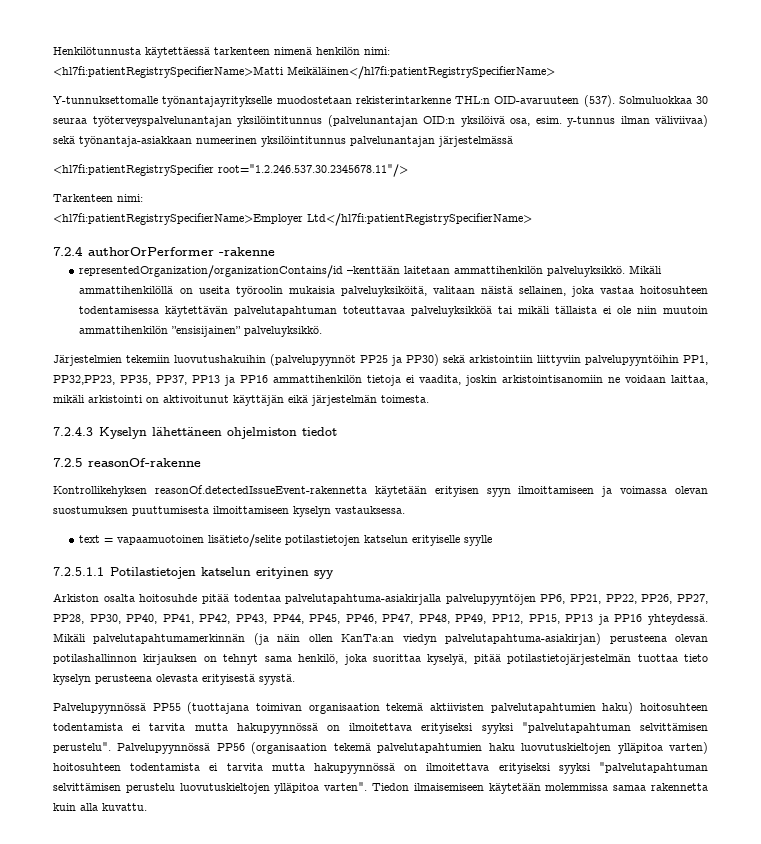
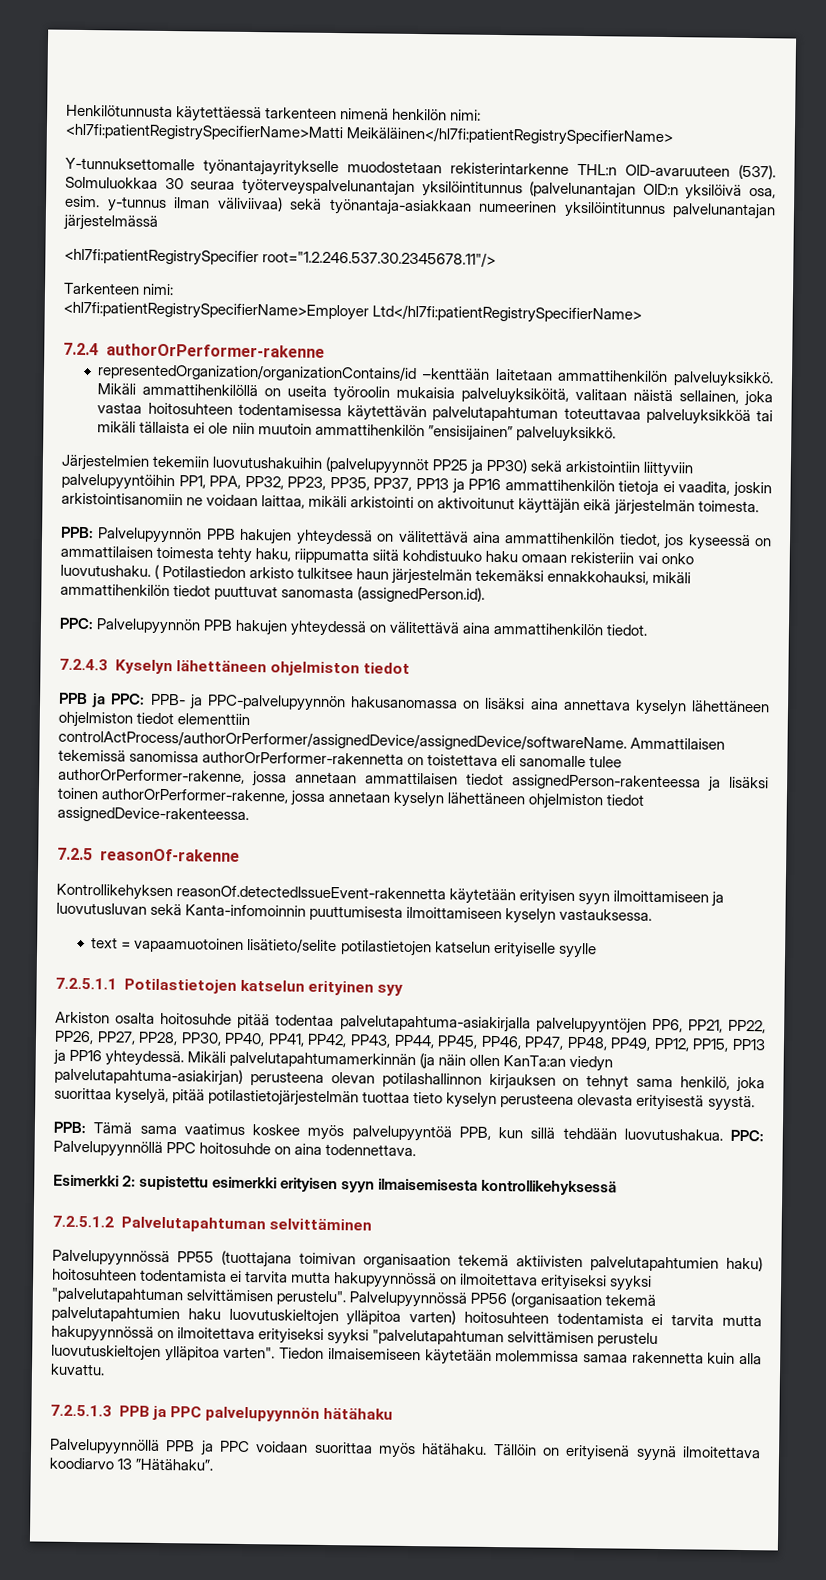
- 7.2.4 authorOrPerformer -rakenne
+ 7.2.4 authorOrPerformer-rakenne
- Järjestelmien tekemiin luovutushakuihin (palvelupyynnöt PP25 ja PP30) sekä arkistointiin liittyviin palvelupyyntöihin PP1, PP32,PP23, PP35, PP37, PP13 ja PP16 ammattihenkilön tietoja ei vaadita, joskin arkistointisanomiin ne voidaan laittaa, mikäli arkistointi on aktivoitunut käyttäjän eikä järjestelmän toimesta.
+ Järjestelmien tekemiin luovutushakuihin (palvelupyynnöt PP25 ja PP30) sekä arkistointiin liittyviin palvelupyyntöihin PP1, PPA, PP32, PP23, PP35, PP37, PP13 ja PP16 ammattihenkilön tietoja ei vaadita, joskin arkistointisanomiin ne voidaan laittaa, mikäli arkistointi on aktivoitunut käyttäjän eikä järjestelmän toimesta.
+ PPB: Palvelupyynnön PPB hakujen yhteydessä on välitettävä aina ammattihenkilön tiedot, jos kyseessä on ammattilaisen toimesta tehty haku, riippumatta siitä kohdistuuko haku omaan rekisteriin vai onko luovutushaku. ( Potilastiedon arkisto tulkitsee haun järjestelmän tekemäksi ennakkohauksi, mikäli ammattihenkilön tiedot puuttuvat sanomasta (assignedPerson.id).
+ PPC: Palvelupyynnön PPB hakujen yhteydessä on välitettävä aina ammattihenkilön tiedot.
+ PPB ja PPC: PPB- ja PPC-palvelupyynnön hakusanomassa on lisäksi aina annettava kyselyn lähettäneen ohjelmiston tiedot elementtiin controlActProcess/authorOrPerformer/assignedDevice/assignedDevice/softwareName. Ammattilaisen tekemissä sanomissa authorOrPerformer-rakennetta on toistettava eli sanomalle tulee authorOrPerformer-rakenne, jossa annetaan ammattilaisen tiedot assignedPerson-rakenteessa ja lisäksi toinen authorOrPerformer-rakenne, jossa annetaan kyselyn lähettäneen ohjelmiston tiedot assignedDevice-rakenteessa.
- Kontrollikehyksen reasonOf.detectedIssueEvent-rakennetta käytetään erityisen syyn ilmoittamiseen ja voimassa olevan suostumuksen puuttumisesta ilmoittamiseen kyselyn vastauksessa.
+ Kontrollikehyksen reasonOf.detectedIssueEvent-rakennetta käytetään erityisen syyn ilmoittamiseen ja luovutusluvan sekä Kanta-infomoinnin puuttumisesta ilmoittamiseen kyselyn vastauksessa.
+ PPB: Tämä sama vaatimus koskee myös palvelupyyntöä PPB, kun sillä tehdään luovutushakua. PPC: Palvelupyynnöllä PPC hoitosuhde on aina todennettava.
+ Esimerkki 2: supistettu esimerkki erityisen syyn ilmaisemisesta kontrollikehyksessä
+ 7.2.5.1.2 Palvelutapahtuman selvittäminen
+ 7.2.5.1.3 PPB ja PPC palvelupyynnön hätähaku
+ Palvelupyynnöllä PPB ja PPC voidaan suorittaa myös hätähaku. Tällöin on erityisenä syynä ilmoitettava koodiarvo 13 ”Hätähaku”.

